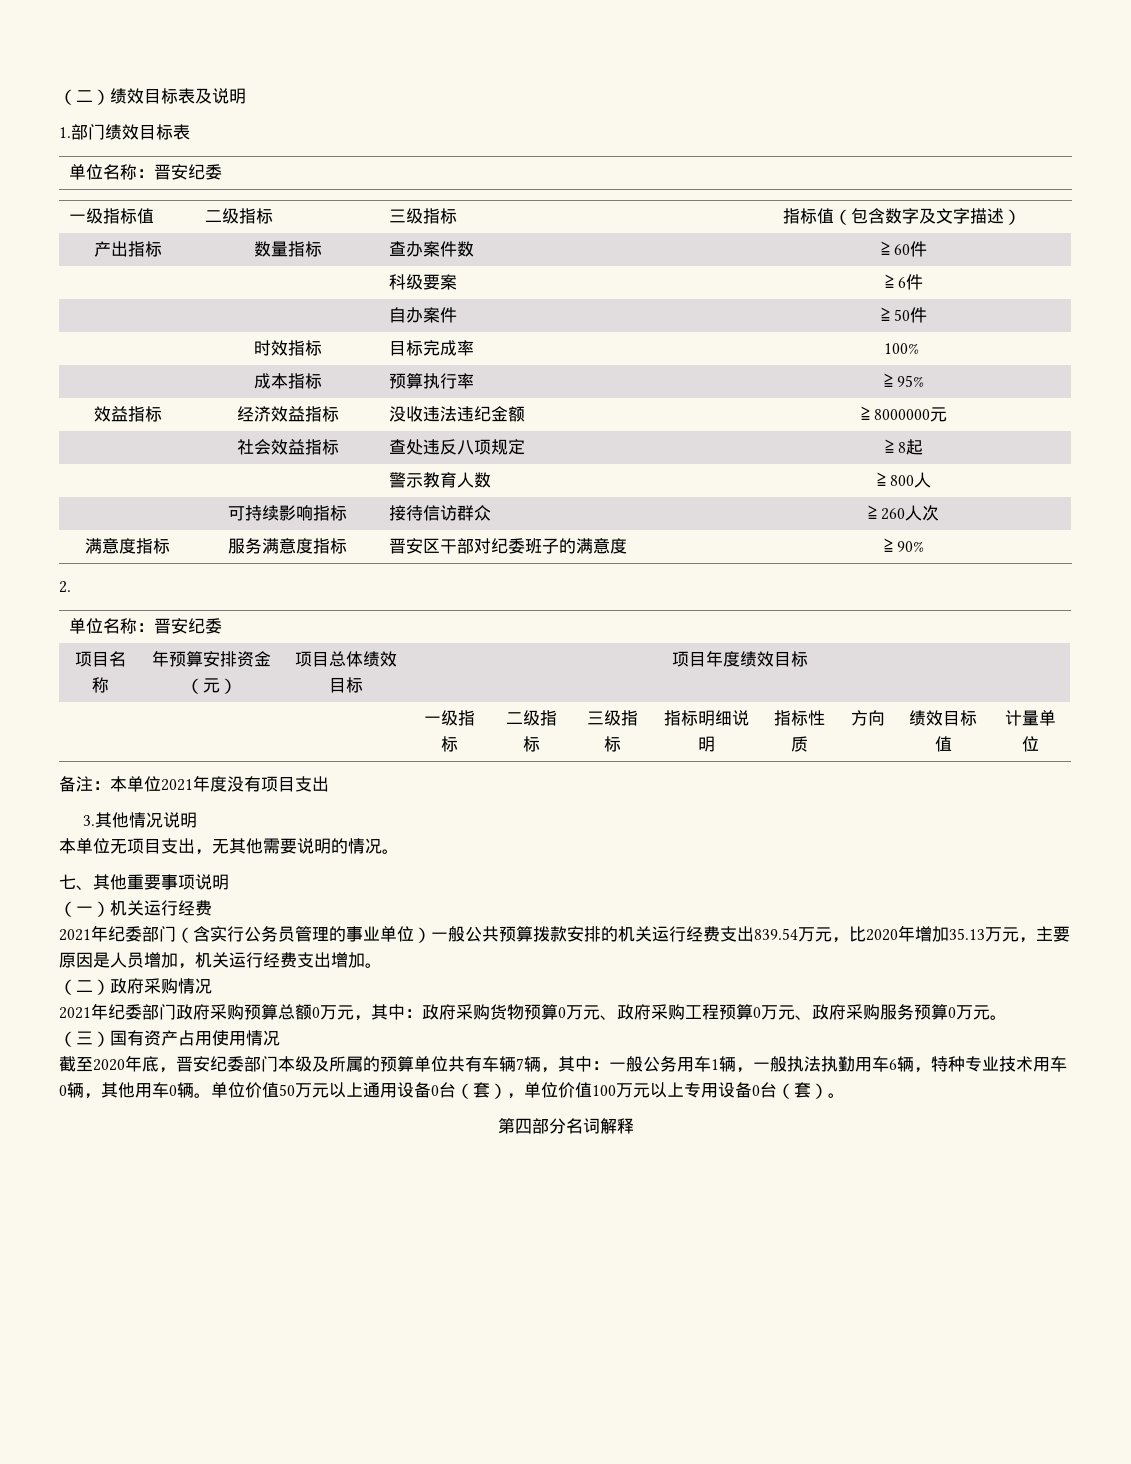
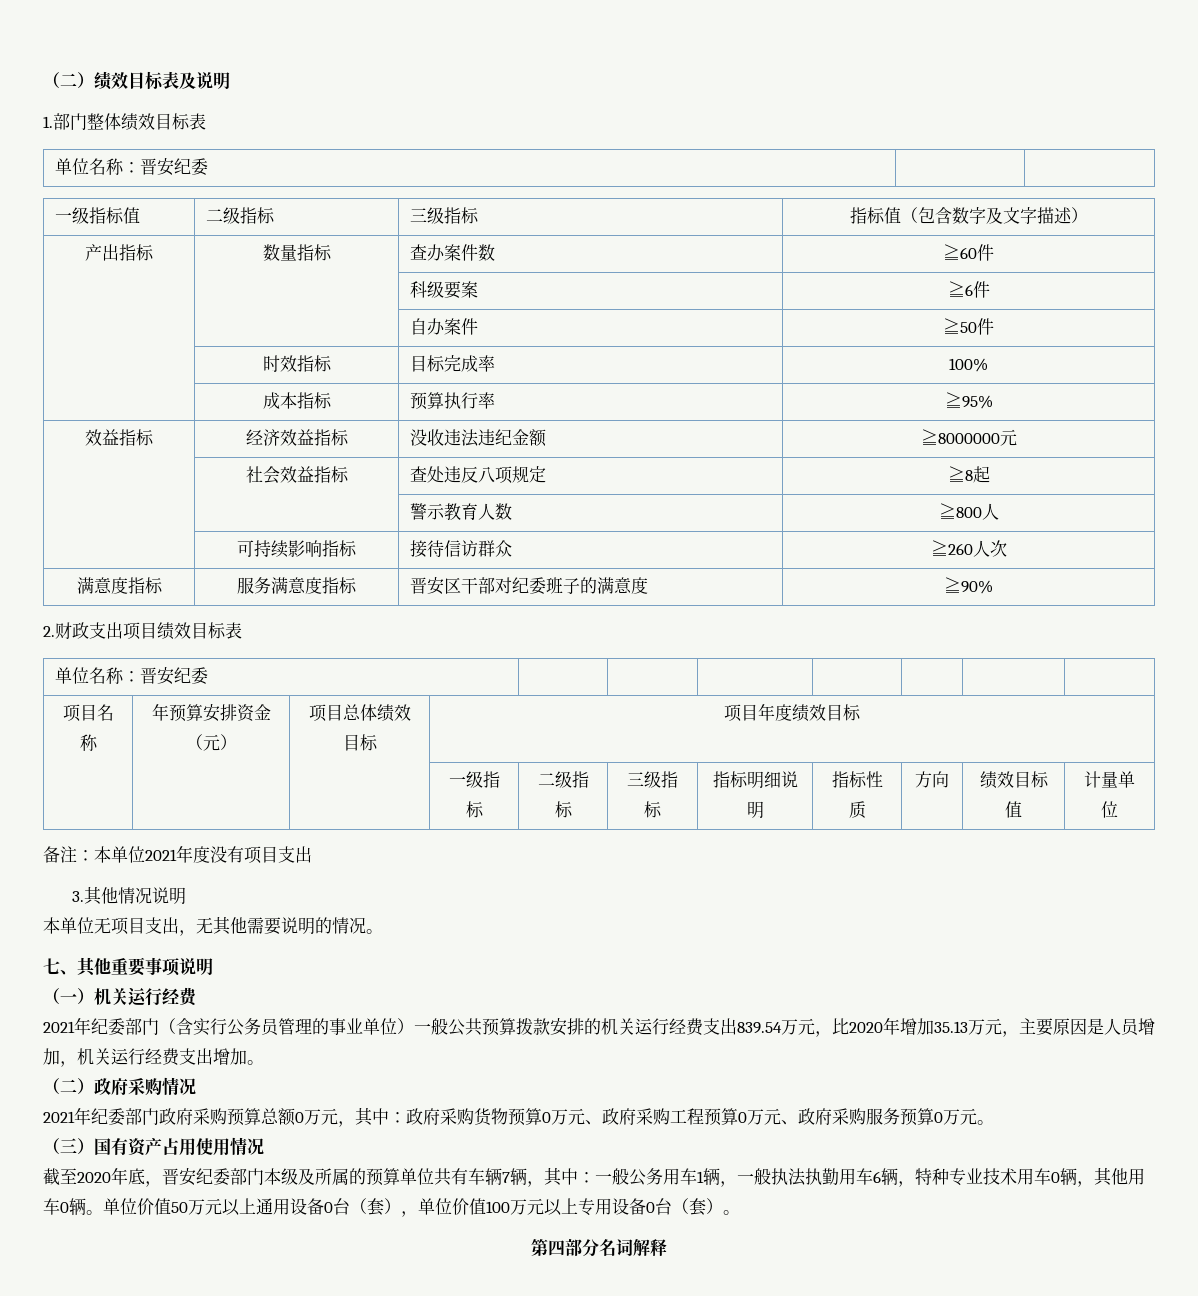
- 1.部门绩效目标表
+ 1.部门整体绩效目标表
- 2.
+ 2.财政支出项目绩效目标表

